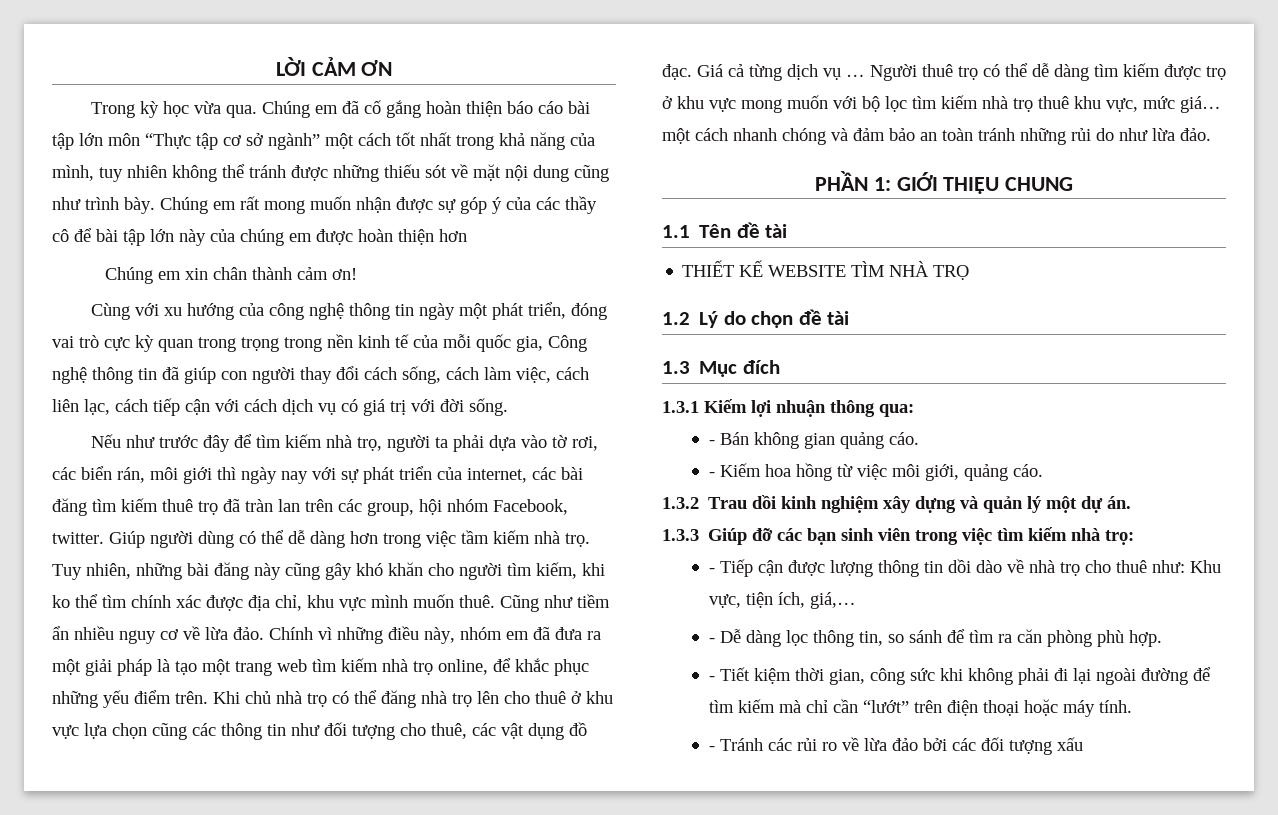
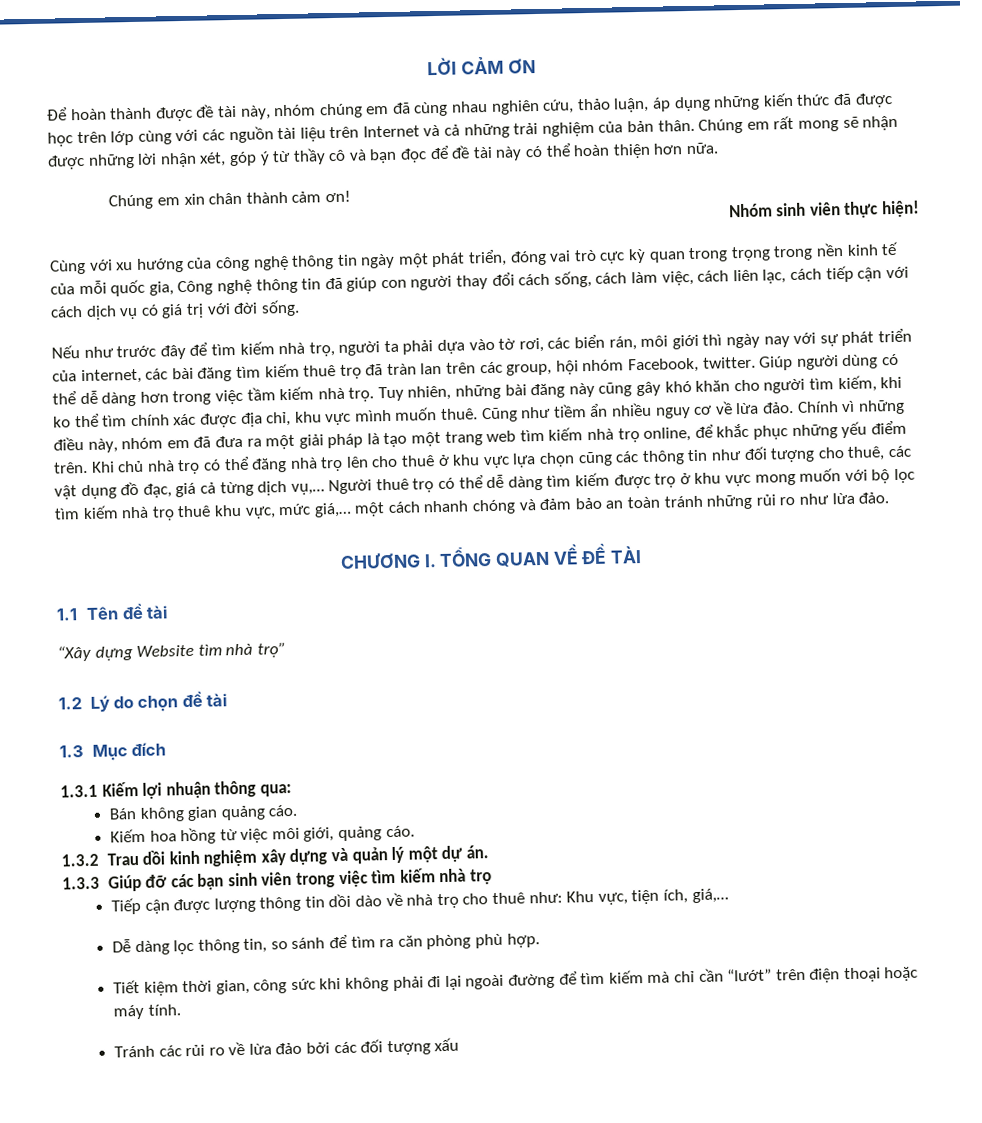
- Trong kỳ học vừa qua. Chúng em đã cố gắng hoàn thiện báo cáo bài tập lớn môn “Thực tập cơ sở ngành” một cách tốt nhất trong khả năng của mình, tuy nhiên không thể tránh được những thiếu sót về mặt nội dung cũng như trình bày.
+ Để hoàn thành được đề tài này, nhóm chúng em đã cùng nhau nghiên cứu, thảo luận, áp dụng những kiến thức đã được học trên lớp cùng với các nguồn tài liệu trên Internet và cả những trải nghiệm của bản thân.
- Chúng em rất mong muốn nhận được sự góp ý của các thầy cô để bài tập lớn này của chúng em được hoàn thiện hơn
+ Chúng em rất mong sẽ nhận được những lời nhận xét, góp ý từ thầy cô và bạn đọc để đề tài này có thể hoàn thiện hơn nữa.
+ Nhóm sinh viên thực hiện!
- Khi chủ nhà trọ có thể đăng nhà trọ lên cho thuê ở khu vực lựa chọn cũng các thông tin như đối tượng cho thuê, các vật dụng đồ đạc. Giá cả từng dịch vụ …
+ Khi chủ nhà trọ có thể đăng nhà trọ lên cho thuê ở khu vực lựa chọn cũng các thông tin như đối tượng cho thuê, các vật dụng đồ đạc, giá cả từng dịch vụ,…
- Người thuê trọ có thể dễ dàng tìm kiếm được trọ ở khu vực mong muốn với bộ lọc tìm kiếm nhà trọ thuê khu vực, mức giá… một cách nhanh chóng và đảm bảo an toàn tránh những rủi do như lừa đảo.
+ Người thuê trọ có thể dễ dàng tìm kiếm được trọ ở khu vực mong muốn với bộ lọc tìm kiếm nhà trọ thuê khu vực, mức giá,… một cách nhanh chóng và đảm bảo an toàn tránh những rủi ro như lừa đảo.
- PHẦN 1: GIỚI THIỆU CHUNG
+ CHƯƠNG I. TỔNG QUAN VỀ ĐỀ TÀI
  1.1 Tên đề tài
- THIẾT KẾ WEBSITE TÌM NHÀ TRỌ
+ “Xây dựng Website tìm nhà trọ”
- - Bán không gian quảng cáo.
+ Bán không gian quảng cáo.
- - Kiếm hoa hồng từ việc môi giới, quảng cáo.
+ Kiếm hoa hồng từ việc môi giới, quảng cáo.
- 1.3.3 Giúp đỡ các bạn sinh viên trong việc tìm kiếm nhà trọ:
- - Tiếp cận được lượng thông tin dồi dào về nhà trọ cho thuê như: Khu vực, tiện ích, giá,…
+ 1.3.3 Giúp đỡ các bạn sinh viên trong việc tìm kiếm nhà trọ
+ Tiếp cận được lượng thông tin dồi dào về nhà trọ cho thuê như: Khu vực, tiện ích, giá,…
- - Dễ dàng lọc thông tin, so sánh để tìm ra căn phòng phù hợp.
+ Dễ dàng lọc thông tin, so sánh để tìm ra căn phòng phù hợp.
- - Tiết kiệm thời gian, công sức khi không phải đi lại ngoài đường để tìm kiếm mà chỉ cần “lướt” trên điện thoại hoặc máy tính.
+ Tiết kiệm thời gian, công sức khi không phải đi lại ngoài đường để tìm kiếm mà chỉ cần “lướt” trên điện thoại hoặc máy tính.
- - Tránh các rủi ro về lừa đảo bởi các đối tượng xấu
+ Tránh các rủi ro về lừa đảo bởi các đối tượng xấu

